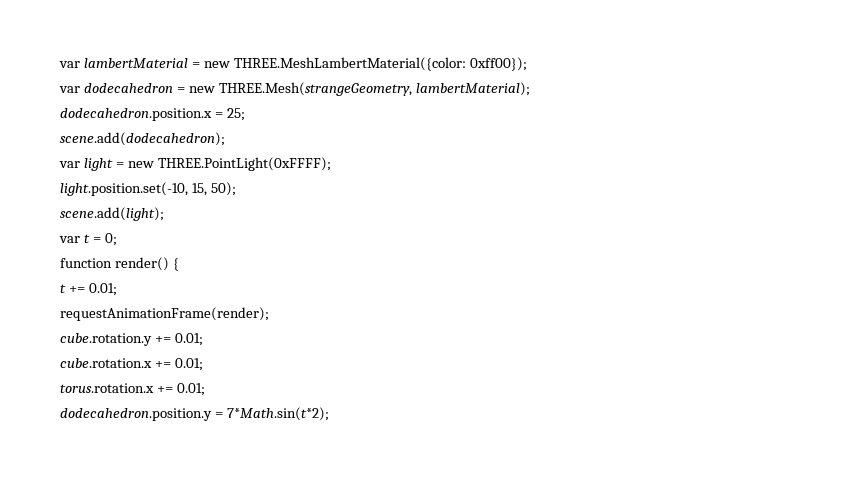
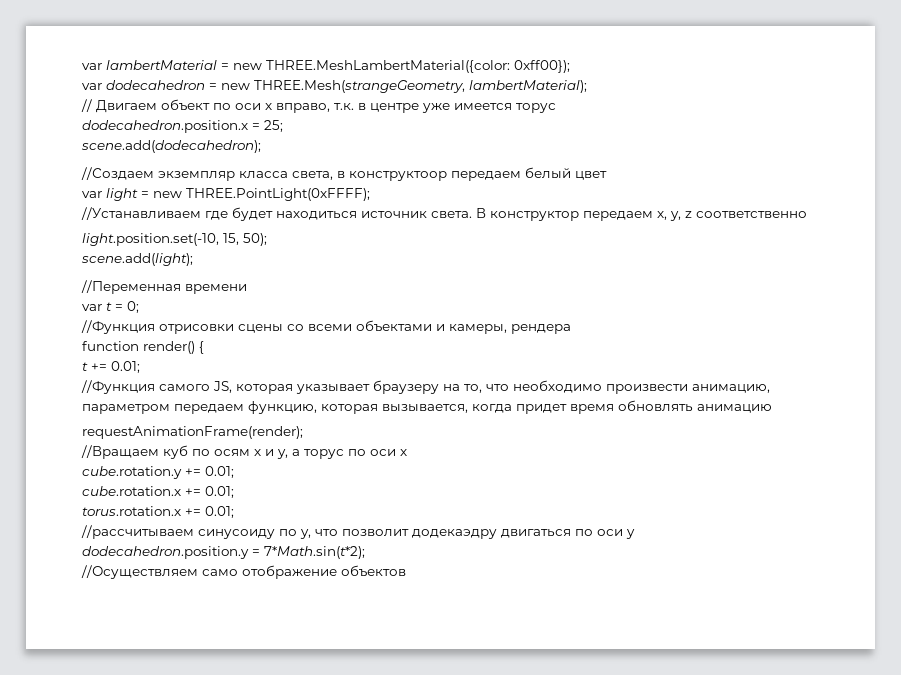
+ // Двигаем объект по оси x вправо, т.к. в центре уже имеется торус
  dodecahedron.position.x = 25;
  scene.add(dodecahedron);
+ //Создаем экземпляр класса света, в конструктоор передаем белый цвет
+ //Устанавливаем где будет находиться источник света. В конструктор передаем x, y, z соответственно
+ //Переменная времени
+ //Функция отрисовки сцены со всеми объектами и камеры, рендера
+ //Функция самого JS, которая указывает браузеру на то, что необходимо произвести анимацию, параметром передаем функцию, которая вызывается, когда придет время обновлять анимацию
  requestAnimationFrame(render);
+ //Вращаем куб по осям x и y, а торус по оси x
+ //рассчитываем синусоиду по y, что позволит додекаэдру двигаться по оси y
+ //Осуществляем само отображение объектов

